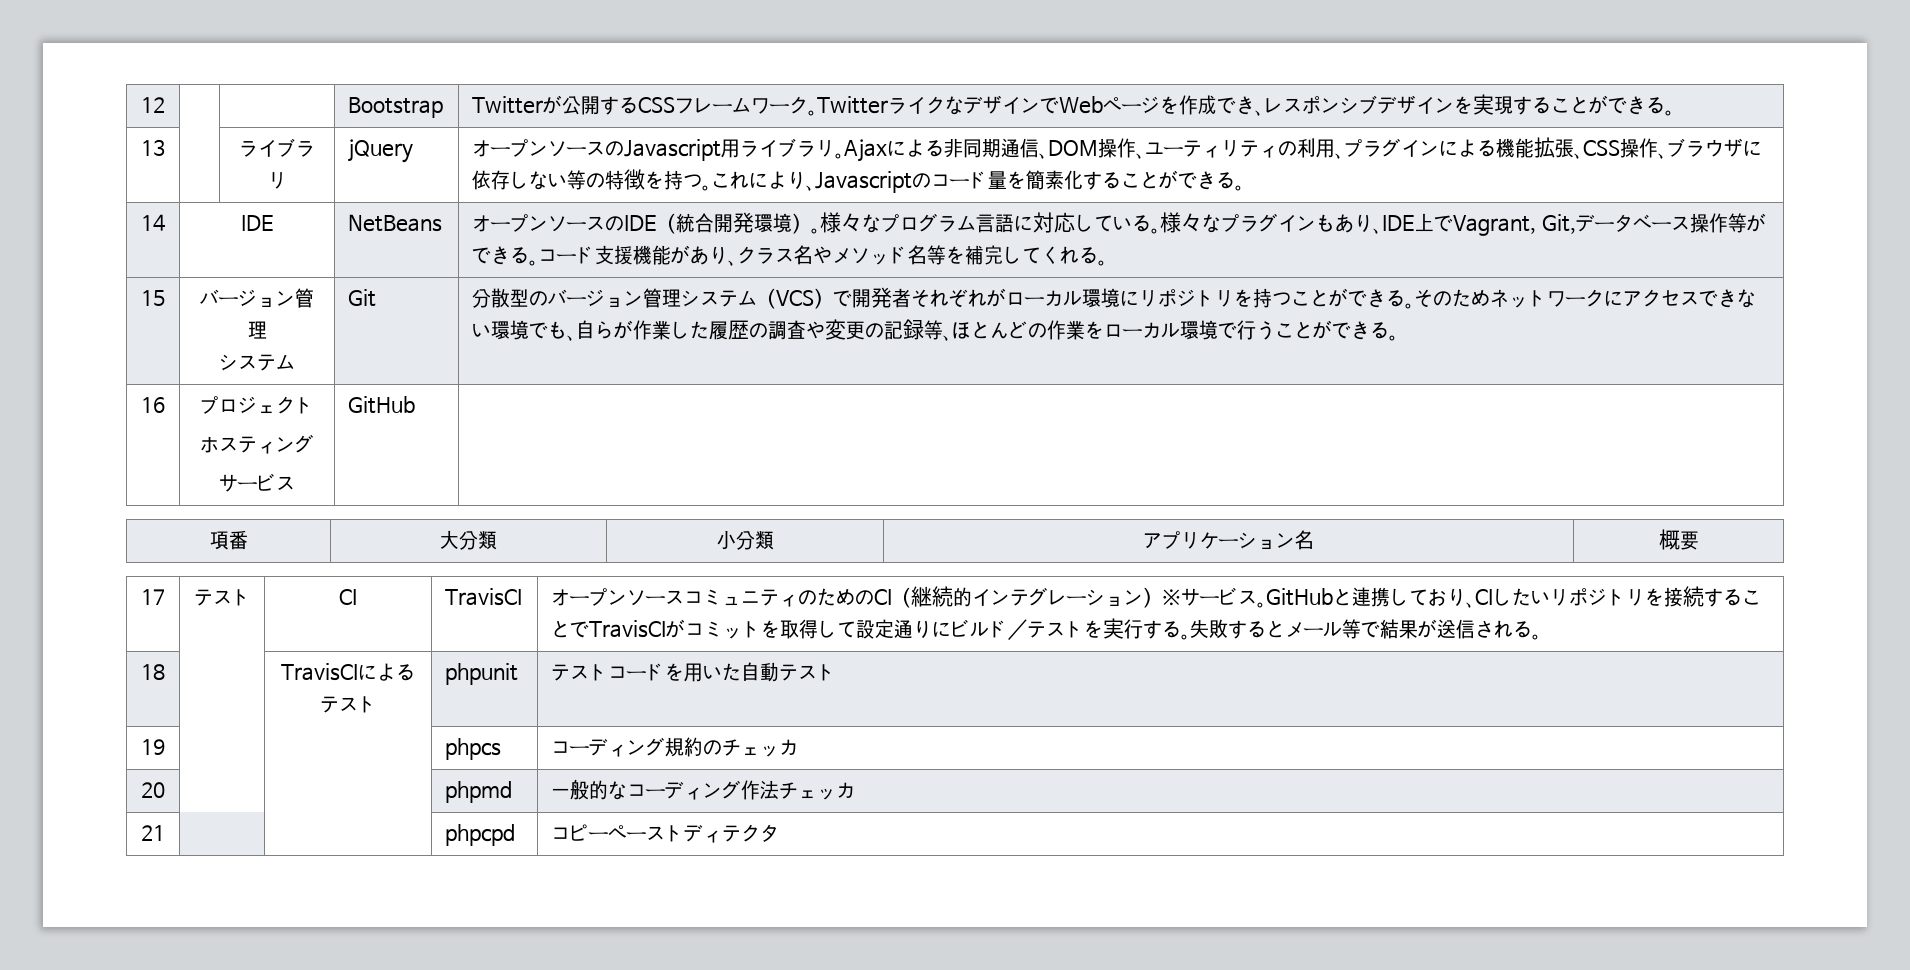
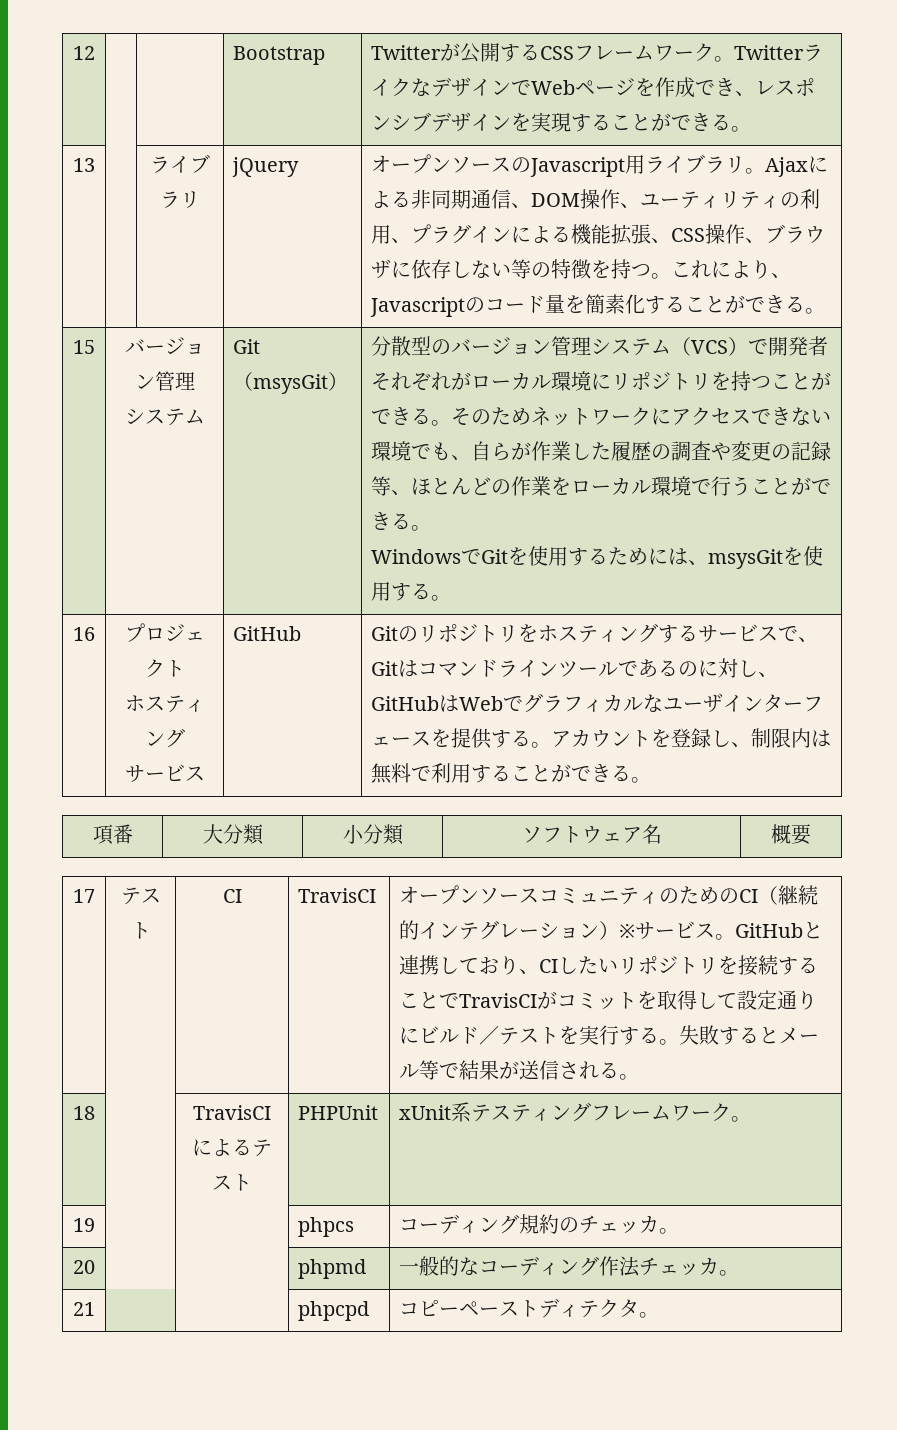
- 14 | IDE | NetBeans | オープンソースのIDE（統合開発環境）。様々なプログラム言語に対応している。様々なプラグインもあり、IDE上でVagrant, Git,データベース操作等ができる。コード支援機能があり、クラス名やメソッド名等を補完してくれる。
- Git
+ Git（msysGit）
+ WindowsでGitを使用するためには、msysGitを使用する。
+ Gitのリポジトリをホスティングするサービスで、Gitはコマンドラインツールであるのに対し、GitHubはWebでグラフィカルなユーザインターフェースを提供する。アカウントを登録し、制限内は無料で利用することができる。
- 項番 | 大分類 | 小分類 | アプリケーション名 | 概要
+ 項番 | 大分類 | 小分類 | ソフトウェア名 | 概要
- 18 | | TravisCIによるテスト | phpunit | テストコードを用いた自動テスト
+ 18 | | TravisCIによるテスト | PHPUnit | xUnit系テスティングフレームワーク。
- 19 | | | phpcs | コーディング規約のチェッカ
+ 19 | | | phpcs | コーディング規約のチェッカ。
- 20 | | | phpmd | 一般的なコーディング作法チェッカ
+ 20 | | | phpmd | 一般的なコーディング作法チェッカ。
- 21 | | | phpcpd | コピーペーストディテクタ
+ 21 | | | phpcpd | コピーペーストディテクタ。

